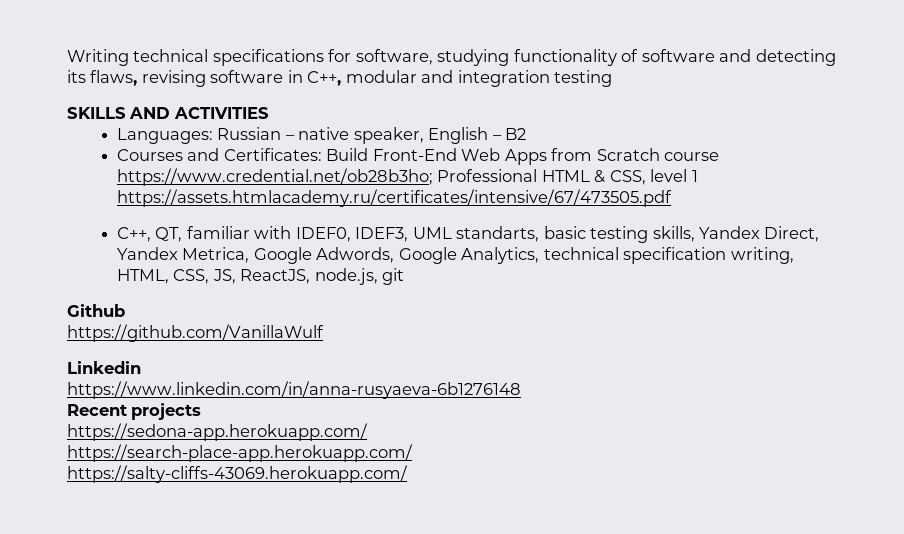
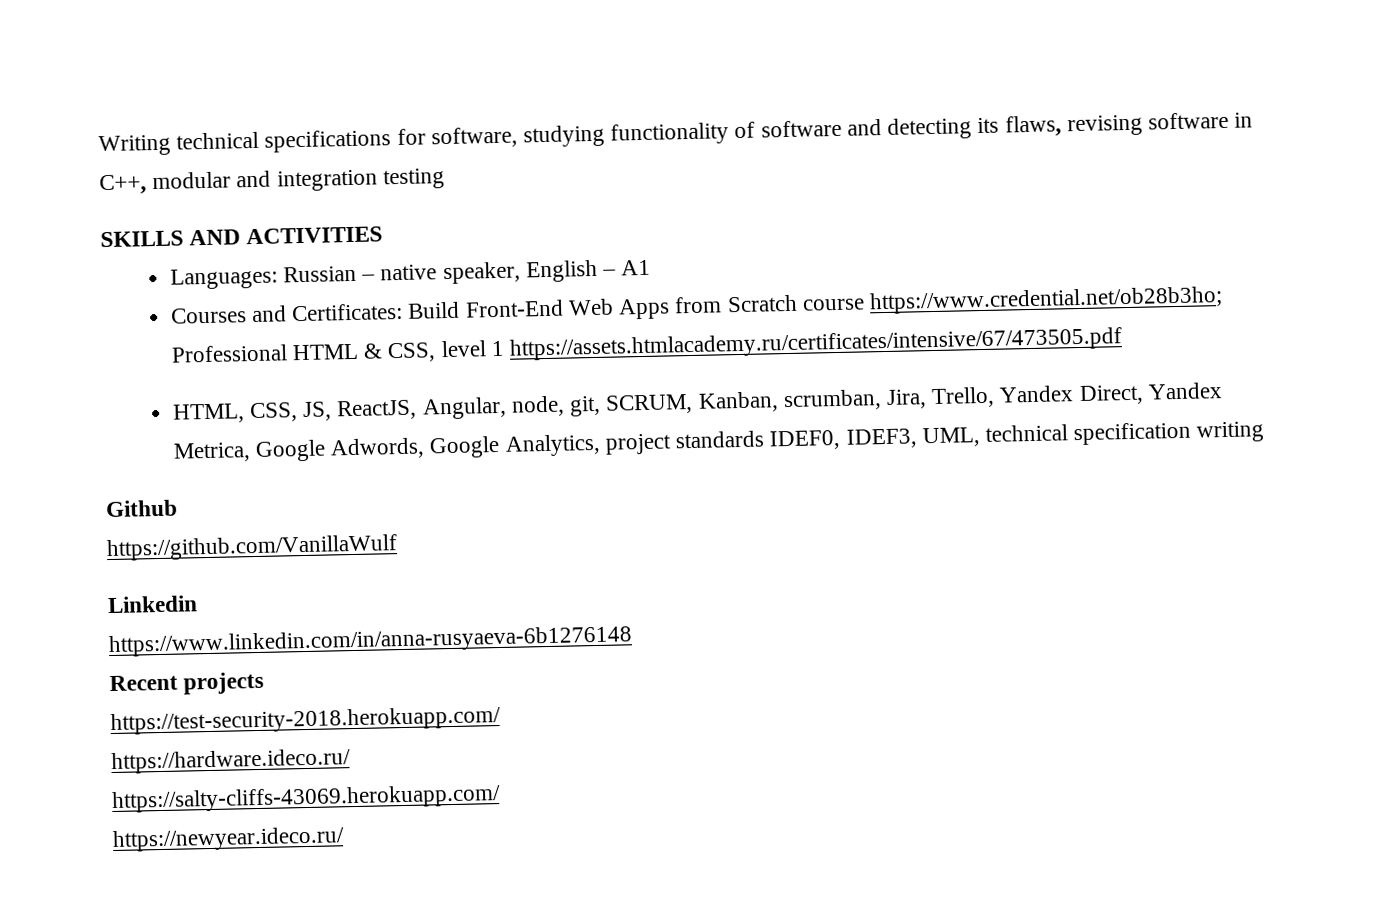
- Languages: Russian – native speaker, English – B2
+ Languages: Russian – native speaker, English – A1
- С++, QT, familiar with IDEF0, IDEF3, UML standarts, basic testing skills, Yandex Direct, Yandex Metrica, Google Adwords, Google Analytics, technical specification writing, HTML, CSS, JS, ReactJS, node.js, git
+ HTML, CSS, JS, ReactJS, Angular, node, git, SCRUM, Kanban, scrumban, Jira, Trello, Yandex Direct, Yandex Metrica, Google Adwords, Google Analytics, project standards IDEF0, IDEF3, UML, technical specification writing
- https://sedona-app.herokuapp.com/
- https://search-place-app.herokuapp.com/
+ https://test-security-2018.herokuapp.com/
+ https://hardware.ideco.ru/
+ https://newyear.ideco.ru/

